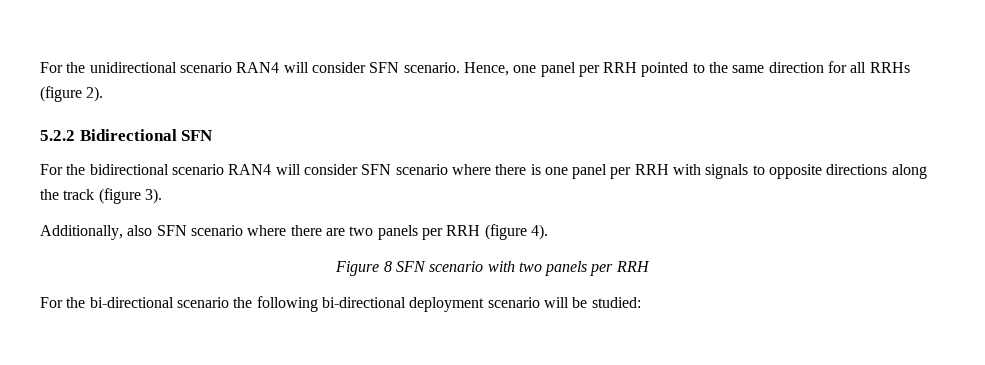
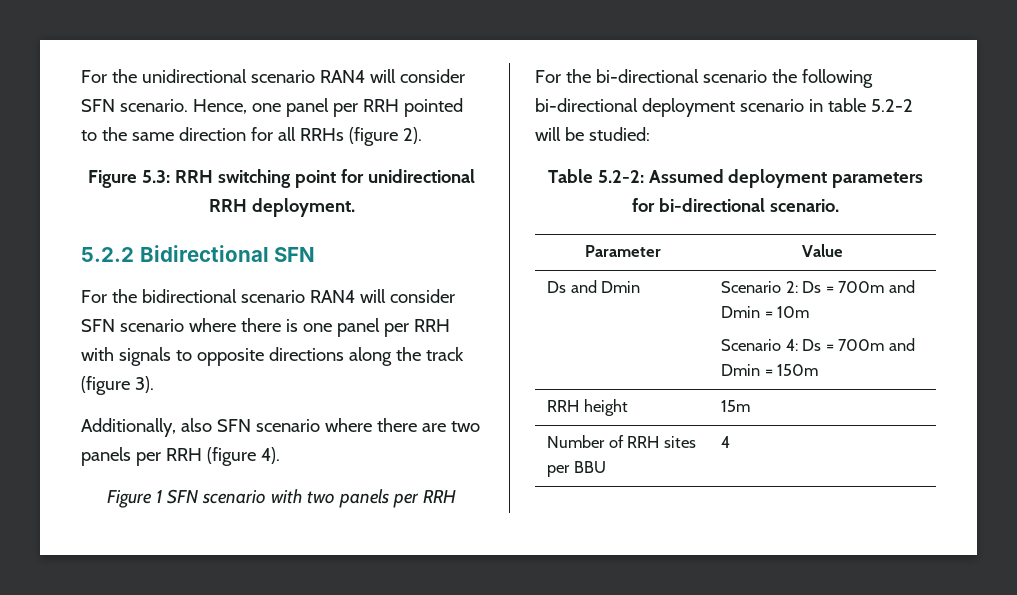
+ Figure 5.3: RRH switching point for unidirectional RRH deployment.
- Figure 8 SFN scenario with two panels per RRH
+ Figure 1 SFN scenario with two panels per RRH
- For the bi-directional scenario the following bi-directional deployment scenario will be studied:
+ For the bi-directional scenario the following bi-directional deployment scenario in table 5.2-2 will be studied:
+ Table 5.2-2: Assumed deployment parameters for bi-directional scenario.
+ Parameter | Value
+ Ds and Dmin | Scenario 2: Ds = 700m and Dmin = 10m
+ Scenario 4: Ds = 700m and Dmin = 150m
+ RRH height | 15m
+ Number of RRH sites per BBU | 4

